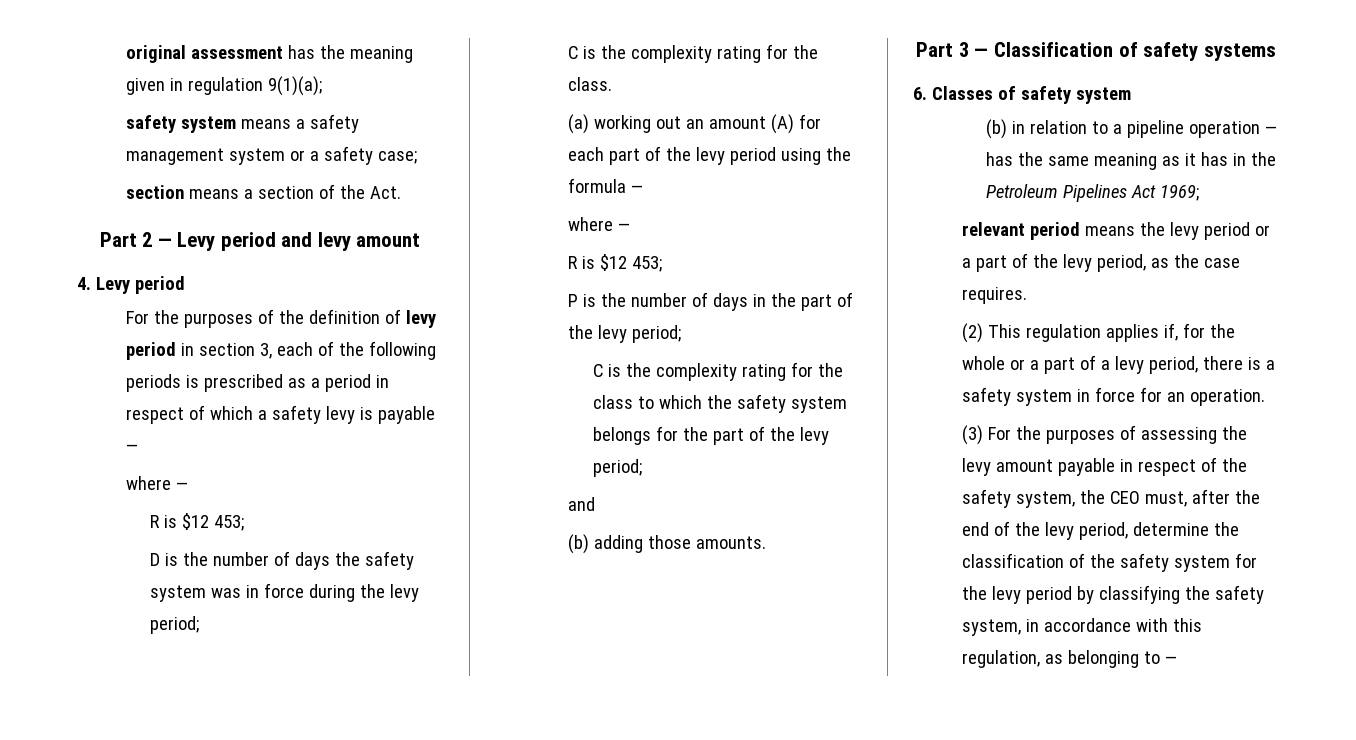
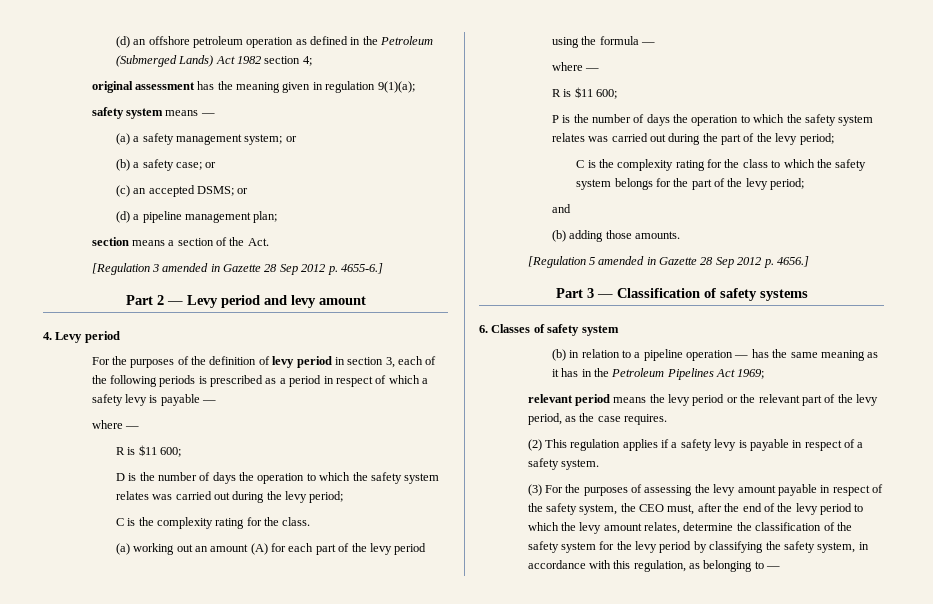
+ (d) an offshore petroleum operation as defined in the Petroleum (Submerged Lands) Act 1982 section 4;
- safety system means a safety management system or a safety case;
+ safety system means —
+ (a) a safety management system; or
+ (b) a safety case; or
+ (c) an accepted DSMS; or
+ (d) a pipeline management plan;
+ [Regulation 3 amended in Gazette 28 Sep 2012 p. 4655-6.]
  For the purposes of the definition of levy period in section 3, each of the following periods is prescribed as a period in respect of which a safety levy is payable —
  where —
- R is $12 453;
+ R is $11 600;
- D is the number of days the safety system was in force during the levy period;
+ D is the number of days the operation to which the safety system relates was carried out during the levy period;
  (a) working out an amount (A) for each part of the levy period using the formula —
  where —
- R is $12 453;
+ R is $11 600;
- P is the number of days in the part of the levy period;
+ P is the number of days the operation to which the safety system relates was carried out during the part of the levy period;
+ [Regulation 5 amended in Gazette 28 Sep 2012 p. 4656.]
- relevant period means the levy period or a part of the levy period, as the case requires.
+ relevant period means the levy period or the relevant part of the levy period, as the case requires.
- (2) This regulation applies if, for the whole or a part of a levy period, there is a safety system in force for an operation.
+ (2) This regulation applies if a safety levy is payable in respect of a safety system.
- (3) For the purposes of assessing the levy amount payable in respect of the safety system, the CEO must, after the end of the levy period, determine the classification of the safety system for the levy period by classifying the safety system, in accordance with this regulation, as belonging to —
+ (3) For the purposes of assessing the levy amount payable in respect of the safety system, the CEO must, after the end of the levy period to which the levy amount relates, determine the classification of the safety system for the levy period by classifying the safety system, in accordance with this regulation, as belonging to —

